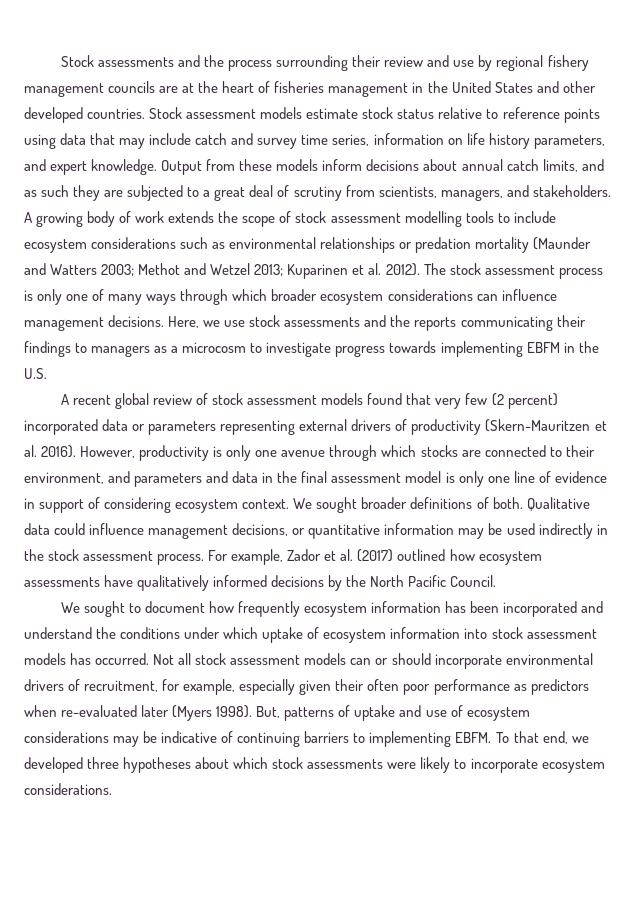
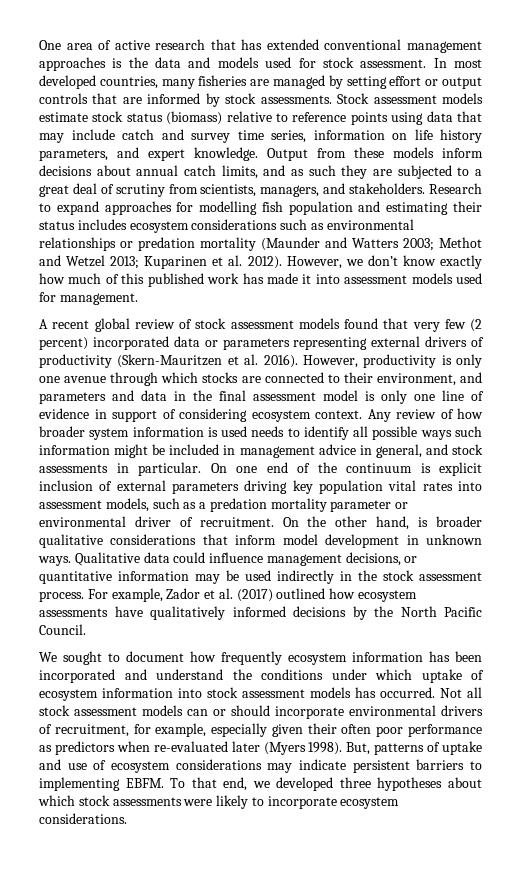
- Stock assessments and the process surrounding their review and use by regional fishery management councils are at the heart of fisheries management in the United States and other developed countries.
+ One area of active research that has extended conventional management approaches is the data and models used for stock assessment. In most developed countries, many fisheries are managed by setting effort or output controls that are informed by stock assessments.
- Stock assessment models estimate stock status relative to reference points using data that may include catch and survey time series, information on life history parameters, and expert knowledge.
+ Stock assessment models estimate stock status (biomass) relative to reference points using data that may include catch and survey time series, information on life history parameters, and expert knowledge.
- A growing body of work extends the scope of stock assessment modelling tools to include ecosystem considerations such as environmental relationships or predation mortality (Maunder and Watters 2003; Methot and Wetzel 2013; Kuparinen et al. 2012).
+ Research to expand approaches for modelling fish population and estimating their status includes ecosystem considerations such as environmental relationships or predation mortality (Maunder and Watters 2003; Methot and Wetzel 2013; Kuparinen et al. 2012).
- The stock assessment process is only one of many ways through which broader ecosystem considerations can influence management decisions. Here, we use stock assessments and the reports communicating their findings to managers as a microcosm to investigate progress towards implementing EBFM in the U.S.
+ However, we don’t know exactly how much of this published work has made it into assessment models used for management.
- We sought broader definitions of both.
+ Any review of how broader system information is used needs to identify all possible ways such information might be included in management advice in general, and stock assessments in particular. On one end of the continuum is explicit inclusion of external parameters driving key population vital rates into assessment models, such as a predation mortality parameter or environmental driver of recruitment. On the other hand, is broader qualitative considerations that inform model development in unknown ways.
- But, patterns of uptake and use of ecosystem considerations may be indicative of continuing barriers to implementing EBFM.
+ But, patterns of uptake and use of ecosystem considerations may indicate persistent barriers to implementing EBFM.

